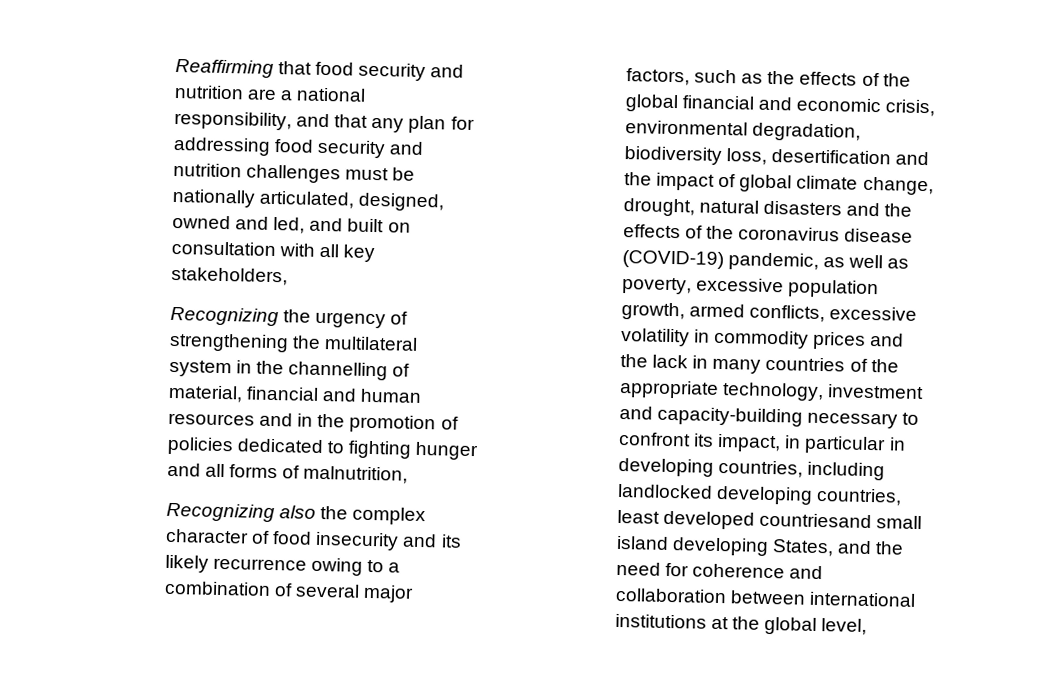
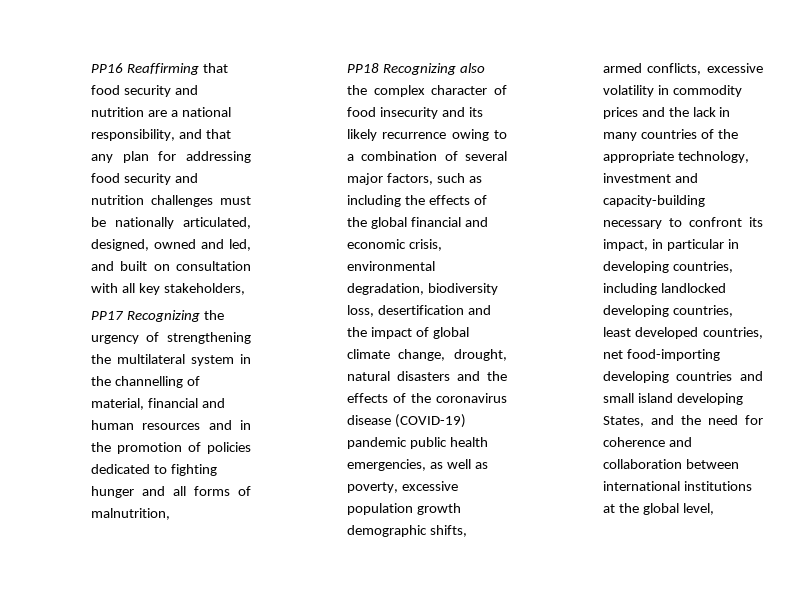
- Reaffirming that food security and nutrition are a national responsibility, and that any plan for addressing food security and nutrition challenges must be nationally articulated, designed, owned and led, and built on consultation with all key stakeholders,
+ PP16 Reaffirming that food security and nutrition are a national responsibility, and that any plan for addressing food security and nutrition challenges must be nationally articulated, designed, owned and led, and built on consultation with all key stakeholders,
- Recognizing the urgency of strengthening the multilateral system in the channelling of material, financial and human resources and in the promotion of policies dedicated to fighting hunger and all forms of malnutrition,
+ PP17 Recognizing the urgency of strengthening the multilateral system in the channelling of material, financial and human resources and in the promotion of policies dedicated to fighting hunger and all forms of malnutrition,
- Recognizing also the complex character of food insecurity and its likely recurrence owing to a combination of several major factors, such as the effects of the global financial and economic crisis, environmental degradation, biodiversity loss, desertification and the impact of global climate change, drought, natural disasters and the effects of the coronavirus disease (COVID-19) pandemic, as well as poverty, excessive population growth, armed conflicts, excessive volatility in commodity prices and the lack in many countries of the appropriate technology, investment and capacity-building necessary to confront its impact, in particular in developing countries, including landlocked developing countries, least developed countriesand small island developing States, and the need for coherence and collaboration between international institutions at the global level,
+ PP18 Recognizing also the complex character of food insecurity and its likely recurrence owing to a combination of several major factors, such as including the effects of the global financial and economic crisis, environmental degradation, biodiversity loss, desertification and the impact of global climate change, drought, natural disasters and the effects of the coronavirus disease (COVID-19) pandemic public health emergencies, as well as poverty, excessive population growth demographic shifts, armed conflicts, excessive volatility in commodity prices and the lack in many countries of the appropriate technology, investment and capacity-building necessary to confront its impact, in particular in developing countries, including landlocked developing countries, least developed countries, net food-importing developing countries and small island developing States, and the need for coherence and collaboration between international institutions at the global level,

